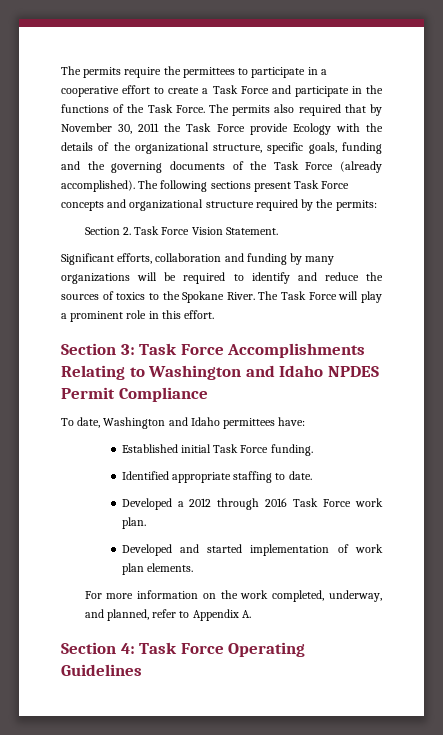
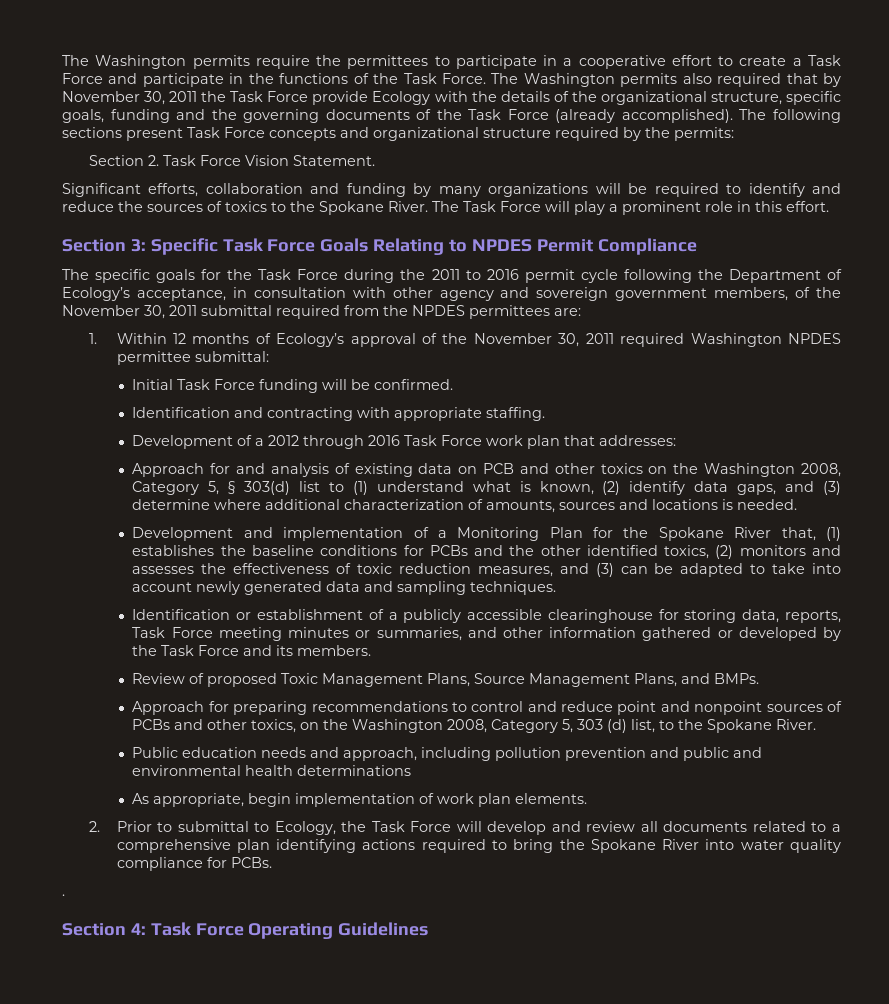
- The permits require the permittees to participate in a cooperative effort to create a Task Force and participate in the functions of the Task Force.
+ The Washington permits require the permittees to participate in a cooperative effort to create a Task Force and participate in the functions of the Task Force.
- The permits also required that by November 30, 2011 the Task Force provide Ecology with the details of the organizational structure, specific goals, funding and the governing documents of the Task Force (already accomplished).
+ The Washington permits also required that by November 30, 2011 the Task Force provide Ecology with the details of the organizational structure, specific goals, funding and the governing documents of the Task Force (already accomplished).
- Section 3: Task Force Accomplishments Relating to Washington and Idaho NPDES Permit Compliance
+ Section 3: Specific Task Force Goals Relating to NPDES Permit Compliance
- To date, Washington and Idaho permittees have:
- Established initial Task Force funding.
- Identified appropriate staffing to date.
- Developed a 2012 through 2016 Task Force work plan.
- Developed and started implementation of work plan elements.
+ The specific goals for the Task Force during the 2011 to 2016 permit cycle following the Department of Ecology’s acceptance, in consultation with other agency and sovereign government members, of the November 30, 2011 submittal required from the NPDES permittees are:
+ 1. Within 12 months of Ecology’s approval of the November 30, 2011 required Washington NPDES permittee submittal:
+ Initial Task Force funding will be confirmed.
+ Identification and contracting with appropriate staffing.
+ Development of a 2012 through 2016 Task Force work plan that addresses:
+ Approach for and analysis of existing data on PCB and other toxics on the Washington 2008, Category 5, § 303(d) list to (1) understand what is known, (2) identify data gaps, and (3) determine where additional characterization of amounts, sources and locations is needed.
+ Development and implementation of a Monitoring Plan for the Spokane River that, (1) establishes the baseline conditions for PCBs and the other identified toxics, (2) monitors and assesses the effectiveness of toxic reduction measures, and (3) can be adapted to take into account newly generated data and sampling techniques.
+ Identification or establishment of a publicly accessible clearinghouse for storing data, reports, Task Force meeting minutes or summaries, and other information gathered or developed by the Task Force and its members.
+ Review of proposed Toxic Management Plans, Source Management Plans, and BMPs.
+ Approach for preparing recommendations to control and reduce point and nonpoint sources of PCBs and other toxics, on the Washington 2008, Category 5, 303 (d) list, to the Spokane River.
+ Public education needs and approach, including pollution prevention and public and environmental health determinations
+ As appropriate, begin implementation of work plan elements.
- For more information on the work completed, underway, and planned, refer to Appendix A.
+ 2. Prior to submittal to Ecology, the Task Force will develop and review all documents related to a comprehensive plan identifying actions required to bring the Spokane River into water quality compliance for PCBs.
+ .

